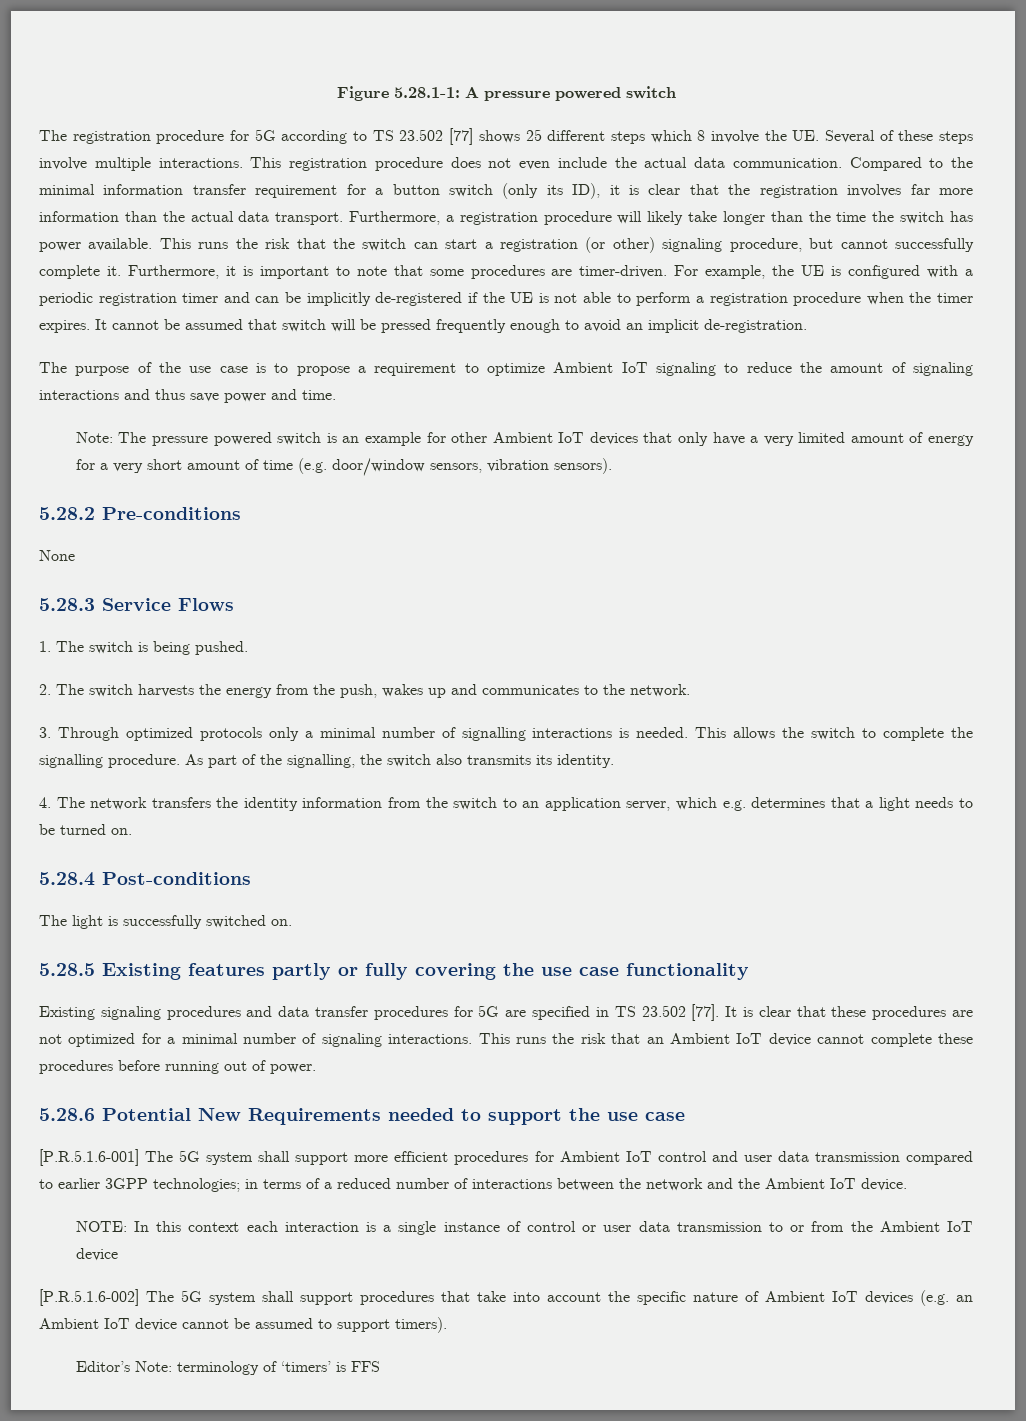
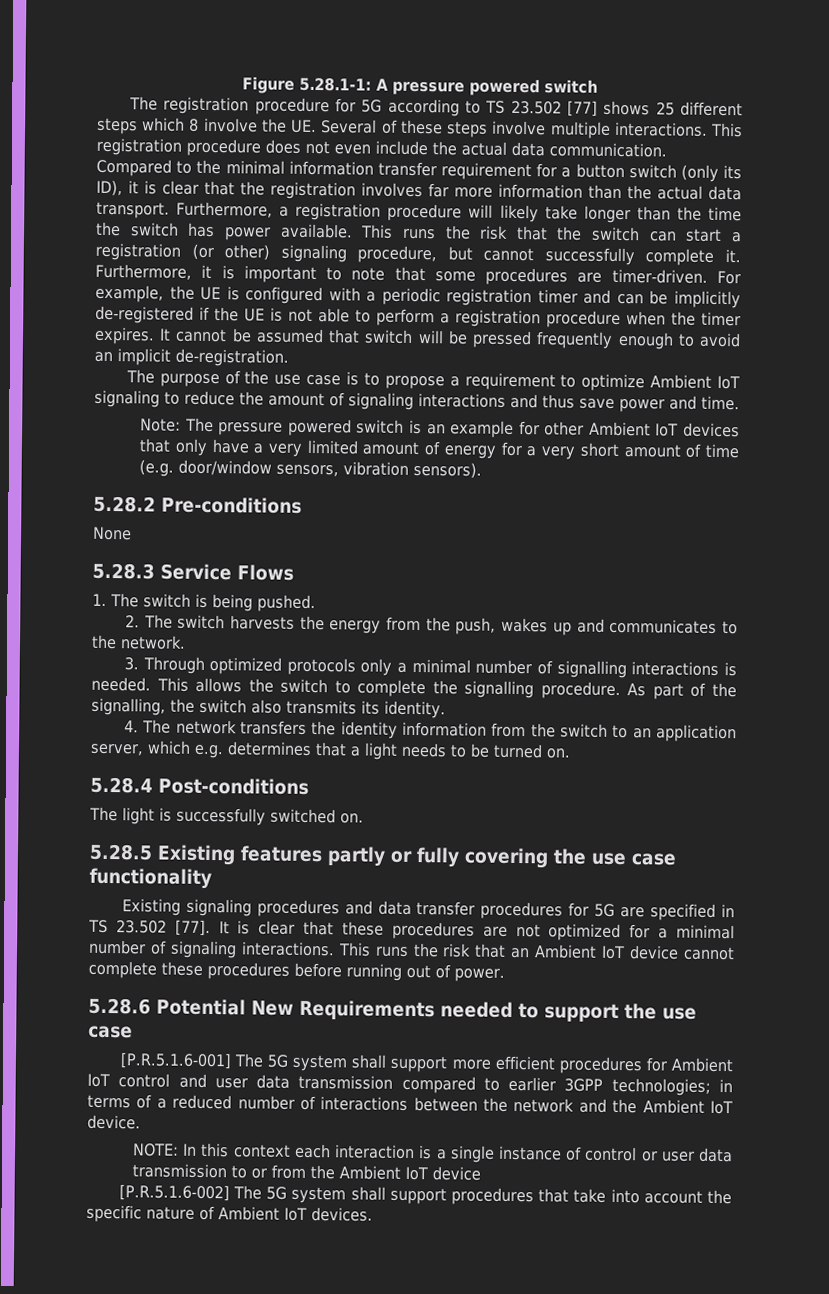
- [P.R.5.1.6-002] The 5G system shall support procedures that take into account the specific nature of Ambient IoT devices (e.g. an Ambient IoT device cannot be assumed to support timers).
- Editor’s Note: terminology of ‘timers’ is FFS
+ [P.R.5.1.6-002] The 5G system shall support procedures that take into account the specific nature of Ambient IoT devices.

